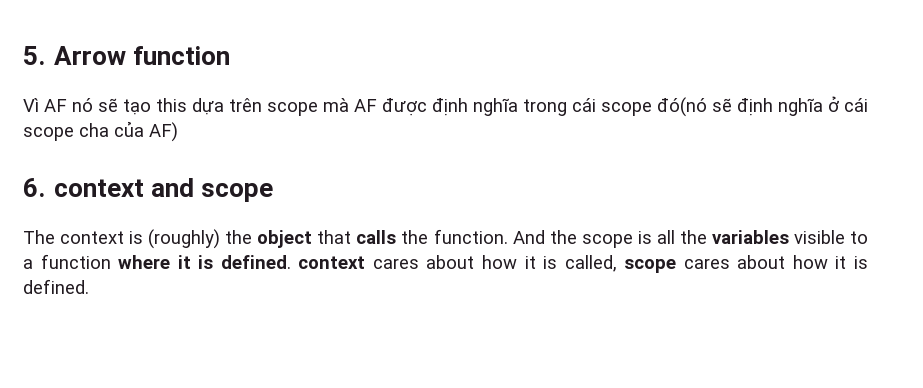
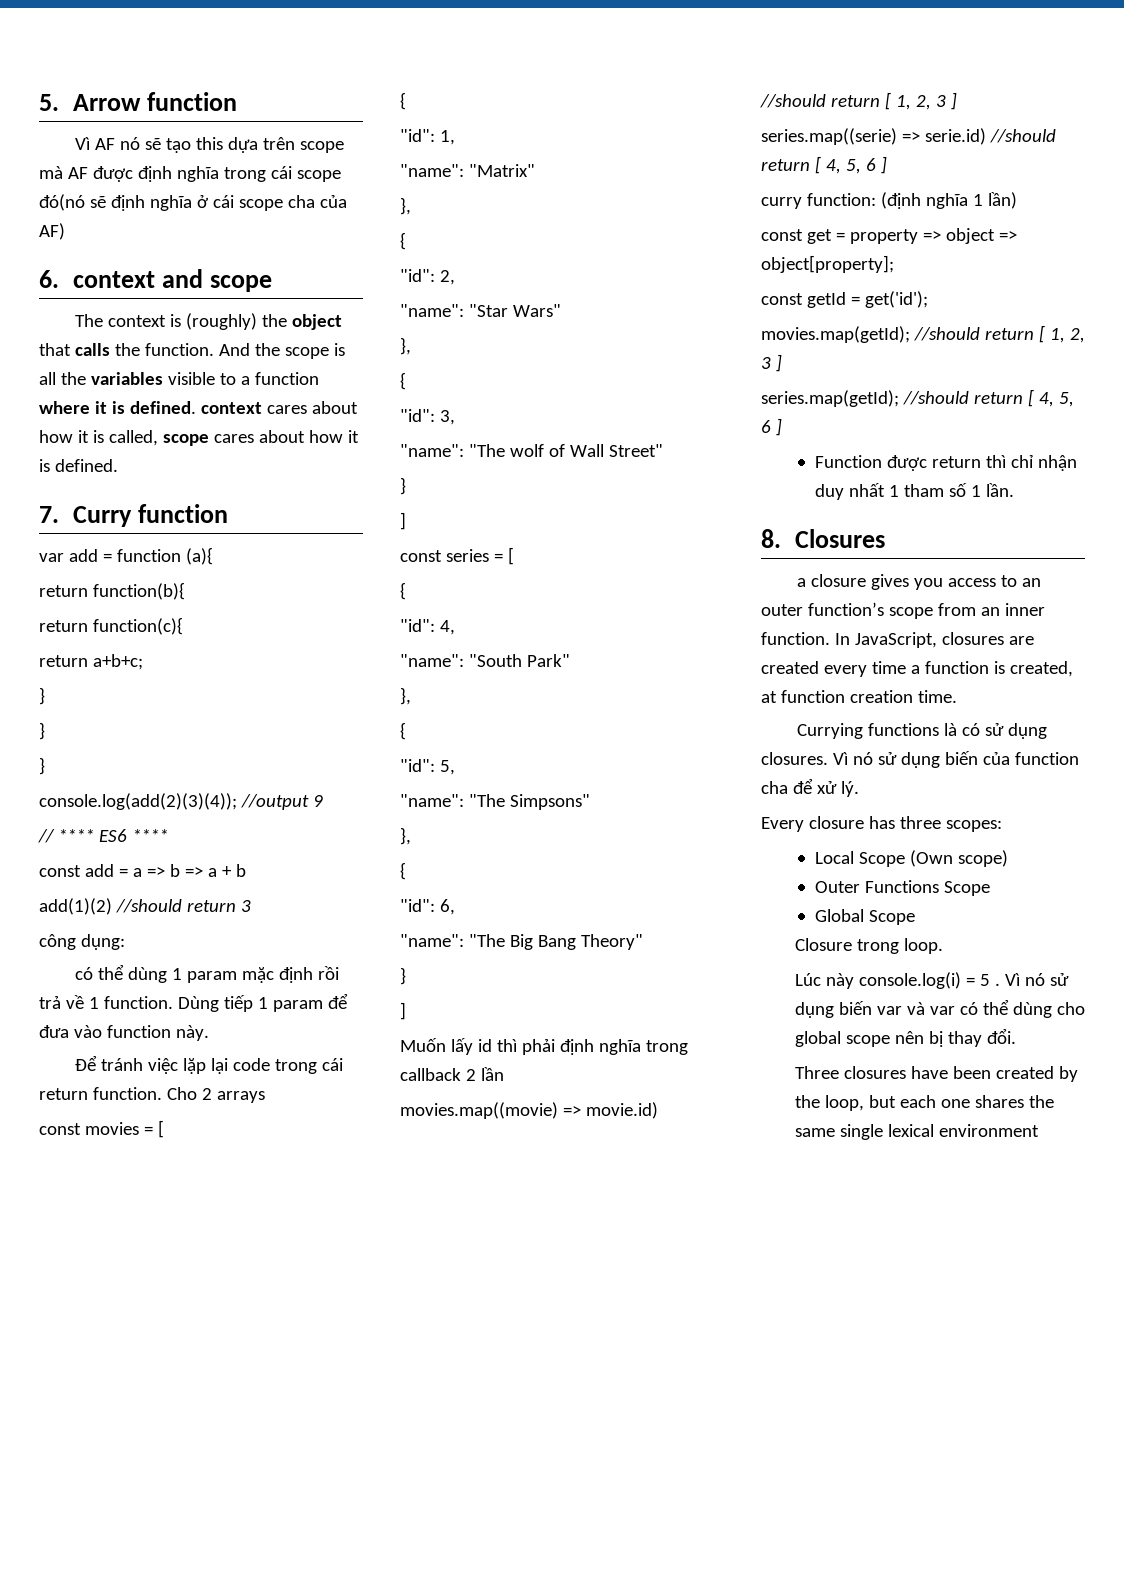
+ 7. Curry function
+ var add = function (a){
+ return function(b){
+ return function(c){
+ return a+b+c;
+ }
+ }
+ }
+ console.log(add(2)(3)(4)); //output 9
+ // **** ES6 ****
+ const add = a => b => a + b
+ add(1)(2) //should return 3
+ công dụng:
+ có thể dùng 1 param mặc định rồi trả về 1 function. Dùng tiếp 1 param để đưa vào function này.
+ Để tránh việc lặp lại code trong cái return function. Cho 2 arrays
+ const movies = [
+ {
+ "id": 1,
+ "name": "Matrix"
+ },
+ {
+ "id": 2,
+ "name": "Star Wars"
+ },
+ {
+ "id": 3,
+ "name": "The wolf of Wall Street"
+ }
+ ]
+ const series = [
+ {
+ "id": 4,
+ "name": "South Park"
+ },
+ {
+ "id": 5,
+ "name": "The Simpsons"
+ },
+ {
+ "id": 6,
+ "name": "The Big Bang Theory"
+ }
+ ]
+ Muốn lấy id thì phải định nghĩa trong callback 2 lần
+ movies.map((movie) => movie.id) //should return [ 1, 2, 3 ]
+ series.map((serie) => serie.id) //should return [ 4, 5, 6 ]
+ curry function: (định nghĩa 1 lần)
+ const get = property => object => object[property];
+ const getId = get('id');
+ movies.map(getId); //should return [ 1, 2, 3 ]
+ series.map(getId); //should return [ 4, 5, 6 ]
+ Function được return thì chỉ nhận duy nhất 1 tham số 1 lần.
+ 8. Closures
+ a closure gives you access to an outer function’s scope from an inner function. In JavaScript, closures are created every time a function is created, at function creation time.
+ Currying functions là có sử dụng closures. Vì nó sử dụng biến của function cha để xử lý.
+ Every closure has three scopes:
+ Local Scope (Own scope)
+ Outer Functions Scope
+ Global Scope
+ Closure trong loop.
+ Lúc này console.log(i) = 5 . Vì nó sử dụng biến var và var có thể dùng cho global scope nên bị thay đổi.
+ Three closures have been created by the loop, but each one shares the same single lexical environment

